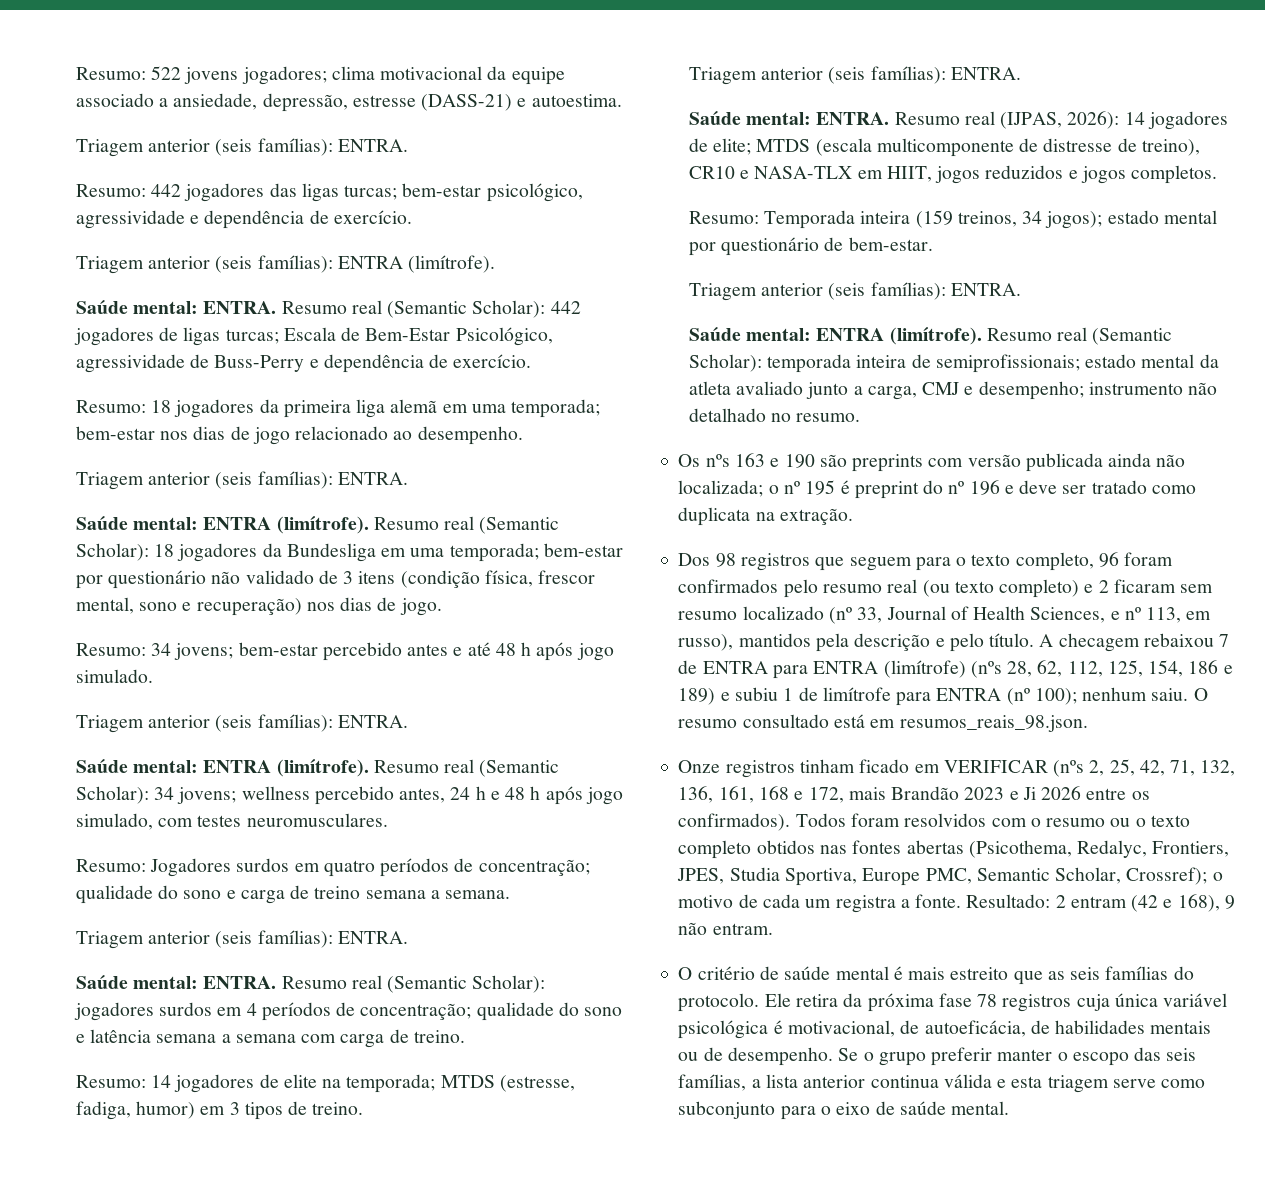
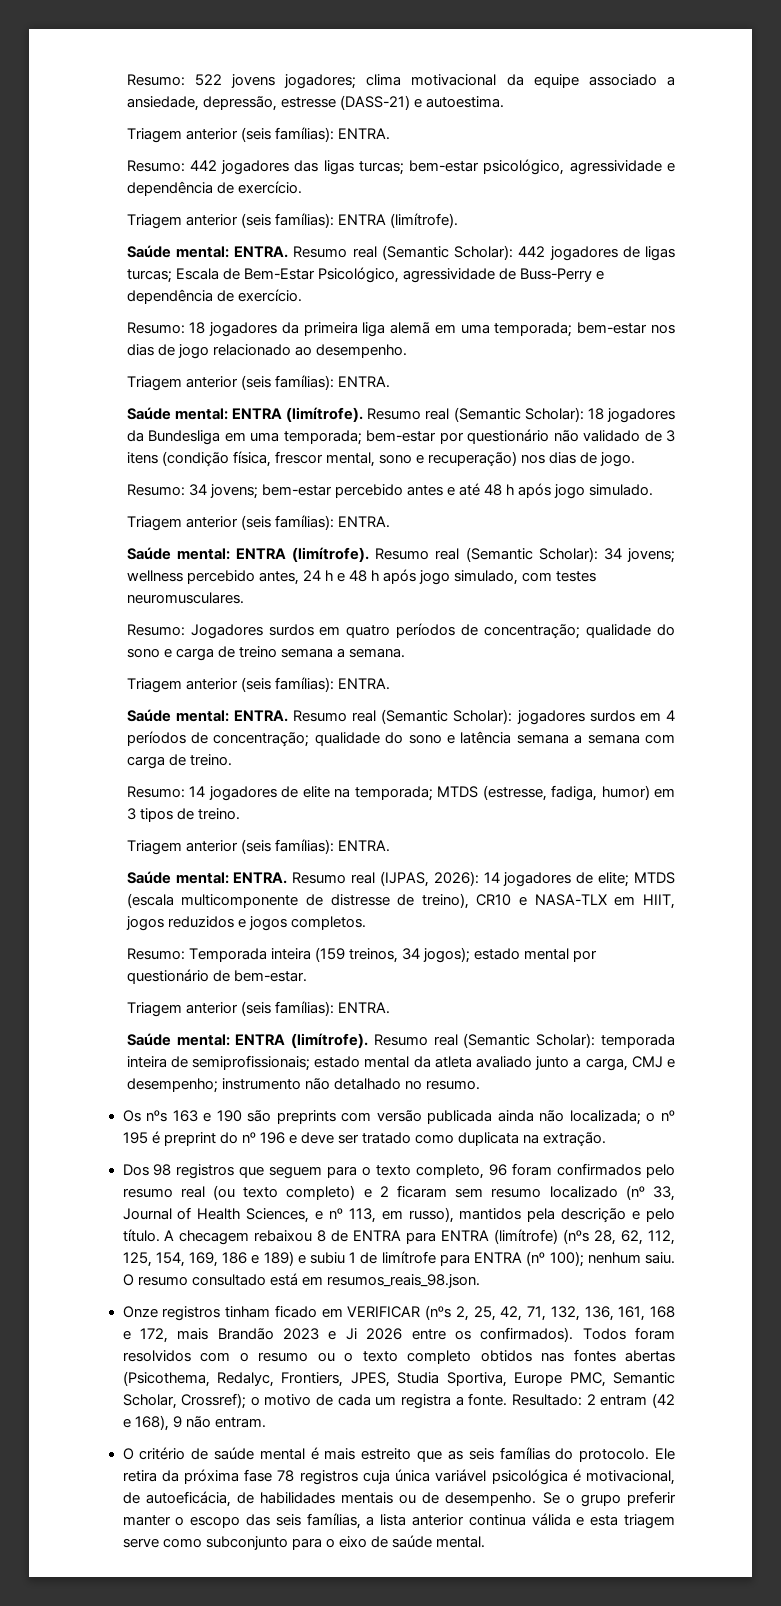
- A checagem rebaixou 7 de ENTRA para ENTRA (limítrofe) (nºs 28, 62, 112, 125, 154, 186 e 189) e subiu 1 de limítrofe para ENTRA (nº 100); nenhum saiu.
+ A checagem rebaixou 8 de ENTRA para ENTRA (limítrofe) (nºs 28, 62, 112, 125, 154, 169, 186 e 189) e subiu 1 de limítrofe para ENTRA (nº 100); nenhum saiu.

